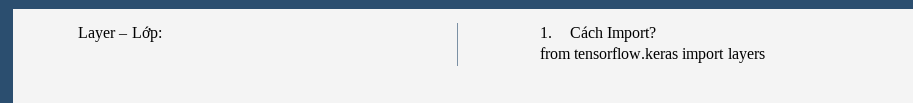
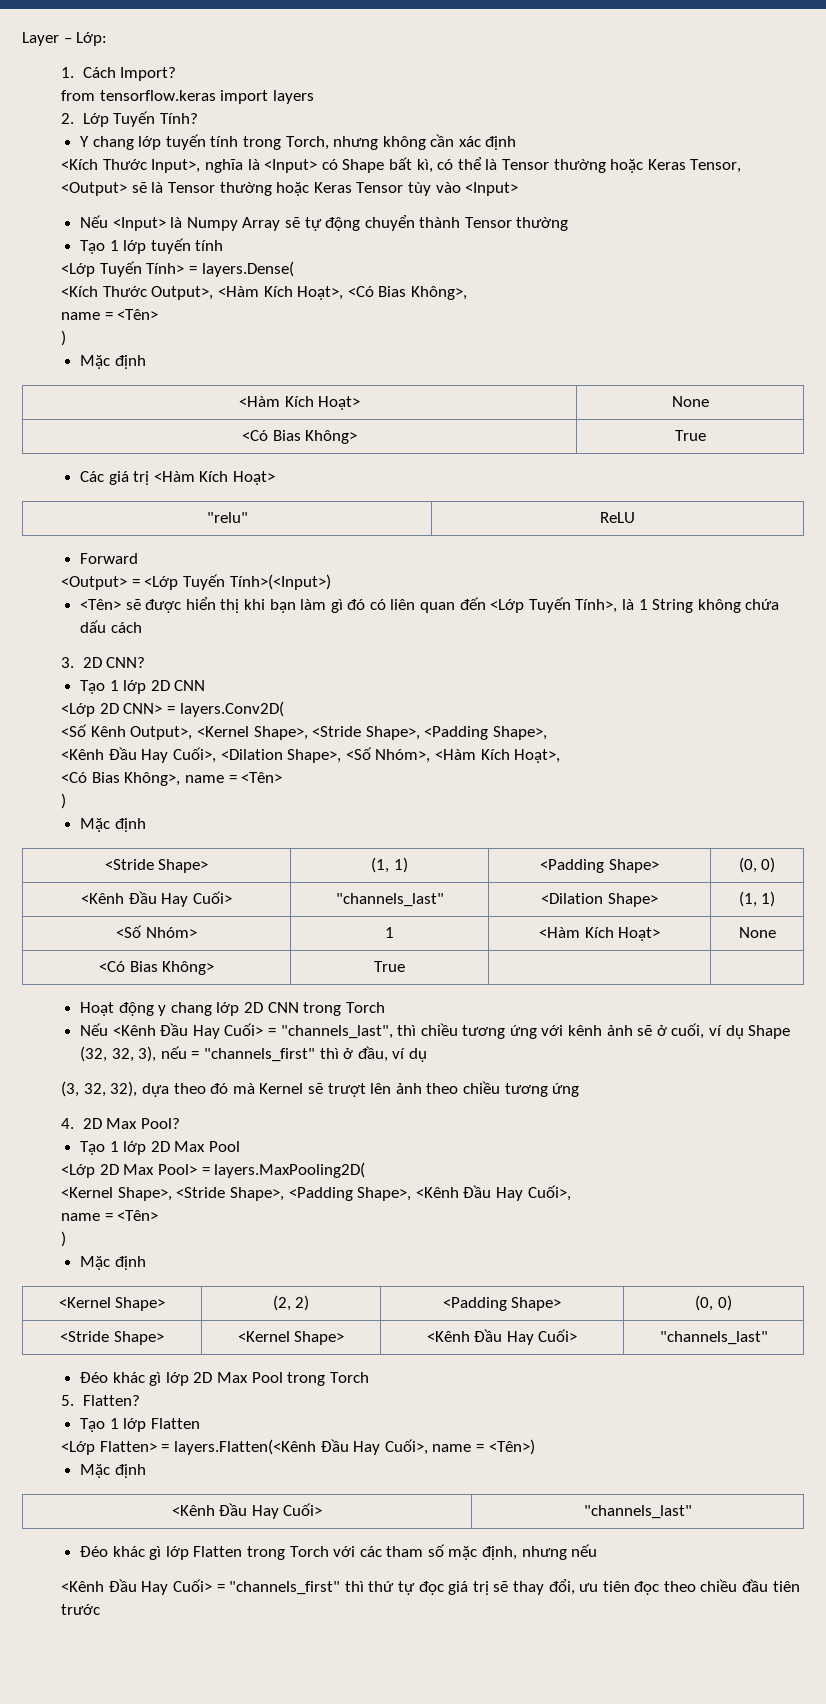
+ 2. Lớp Tuyến Tính?
+ Y chang lớp tuyến tính trong Torch, nhưng không cần xác định
+ <Kích Thước Input>, nghĩa là <Input> có Shape bất kì, có thể là Tensor thường hoặc Keras Tensor, <Output> sẽ là Tensor thường hoặc Keras Tensor tùy vào <Input>
+ Nếu <Input> là Numpy Array sẽ tự động chuyển thành Tensor thường
+ Tạo 1 lớp tuyến tính
+ <Lớp Tuyến Tính> = layers.Dense(
+ <Kích Thước Output>, <Hàm Kích Hoạt>, <Có Bias Không>,
+ name = <Tên>
+ )
+ Mặc định
+ <Hàm Kích Hoạt> | None
+ <Có Bias Không> | True
+ Các giá trị <Hàm Kích Hoạt>
+ "relu" | ReLU
+ Forward
+ <Output> = <Lớp Tuyến Tính>(<Input>)
+ <Tên> sẽ được hiển thị khi bạn làm gì đó có liên quan đến <Lớp Tuyến Tính>, là 1 String không chứa dấu cách
+ 3. 2D CNN?
+ Tạo 1 lớp 2D CNN
+ <Lớp 2D CNN> = layers.Conv2D(
+ <Số Kênh Output>, <Kernel Shape>, <Stride Shape>, <Padding Shape>,
+ <Kênh Đầu Hay Cuối>, <Dilation Shape>, <Số Nhóm>, <Hàm Kích Hoạt>,
+ <Có Bias Không>, name = <Tên>
+ )
+ Mặc định
+ <Stride Shape> | (1, 1) | <Padding Shape> | (0, 0)
+ <Kênh Đầu Hay Cuối> | "channels_last" | <Dilation Shape> | (1, 1)
+ <Số Nhóm> | 1 | <Hàm Kích Hoạt> | None
+ <Có Bias Không> | True | |
+ Hoạt động y chang lớp 2D CNN trong Torch
+ Nếu <Kênh Đầu Hay Cuối> = "channels_last", thì chiều tương ứng với kênh ảnh sẽ ở cuối, ví dụ Shape (32, 32, 3), nếu = "channels_first" thì ở đầu, ví dụ
+ (3, 32, 32), dựa theo đó mà Kernel sẽ trượt lên ảnh theo chiều tương ứng
+ 4. 2D Max Pool?
+ Tạo 1 lớp 2D Max Pool
+ <Lớp 2D Max Pool> = layers.MaxPooling2D(
+ <Kernel Shape>, <Stride Shape>, <Padding Shape>, <Kênh Đầu Hay Cuối>,
+ name = <Tên>
+ )
+ Mặc định
+ <Kernel Shape> | (2, 2) | <Padding Shape> | (0, 0)
+ <Stride Shape> | <Kernel Shape> | <Kênh Đầu Hay Cuối> | "channels_last"
+ Đéo khác gì lớp 2D Max Pool trong Torch
+ 5. Flatten?
+ Tạo 1 lớp Flatten
+ <Lớp Flatten> = layers.Flatten(<Kênh Đầu Hay Cuối>, name = <Tên>)
+ Mặc định
+ <Kênh Đầu Hay Cuối> | "channels_last"
+ Đéo khác gì lớp Flatten trong Torch với các tham số mặc định, nhưng nếu
+ <Kênh Đầu Hay Cuối> = "channels_first" thì thứ tự đọc giá trị sẽ thay đổi, ưu tiên đọc theo chiều đầu tiên trước

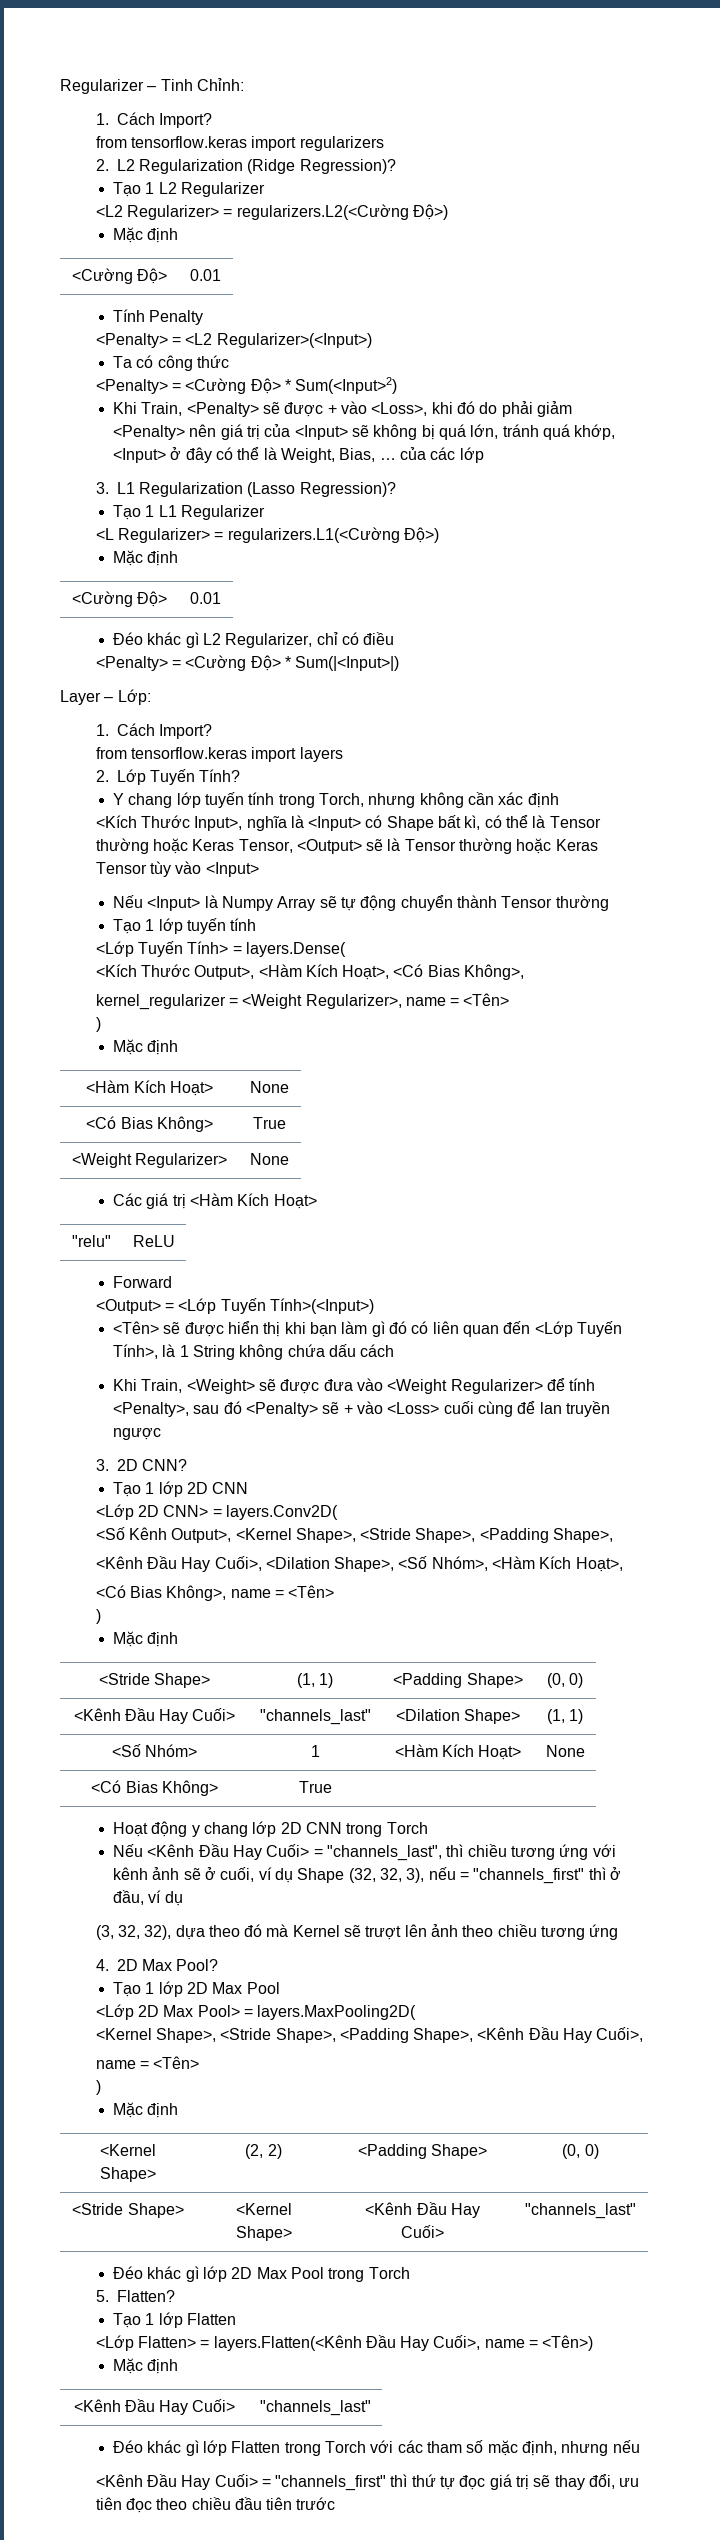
+ Regularizer – Tinh Chỉnh:
+ 1. Cách Import?
+ from tensorflow.keras import regularizers
+ 2. L2 Regularization (Ridge Regression)?
+ Tạo 1 L2 Regularizer
+ <L2 Regularizer> = regularizers.L2(<Cường Độ>)
+ Mặc định
+ <Cường Độ> | 0.01
+ Tính Penalty
+ <Penalty> = <L2 Regularizer>(<Input>)
+ Ta có công thức
+ <Penalty> = <Cường Độ> * Sum(<Input>2)
+ Khi Train, <Penalty> sẽ được + vào <Loss>, khi đó do phải giảm <Penalty> nên giá trị của <Input> sẽ không bị quá lớn, tránh quá khớp, <Input> ở đây có thể là Weight, Bias, … của các lớp
+ 3. L1 Regularization (Lasso Regression)?
+ Tạo 1 L1 Regularizer
+ <L Regularizer> = regularizers.L1(<Cường Độ>)
+ Mặc định
+ <Cường Độ> | 0.01
+ Đéo khác gì L2 Regularizer, chỉ có điều
+ <Penalty> = <Cường Độ> * Sum(|<Input>|)
  <Kích Thước Output>, <Hàm Kích Hoạt>, <Có Bias Không>,
- name = <Tên>
+ kernel_regularizer = <Weight Regularizer>, name = <Tên>
+ <Weight Regularizer> | None
+ Khi Train, <Weight> sẽ được đưa vào <Weight Regularizer> để tính <Penalty>, sau đó <Penalty> sẽ + vào <Loss> cuối cùng để lan truyền ngược

